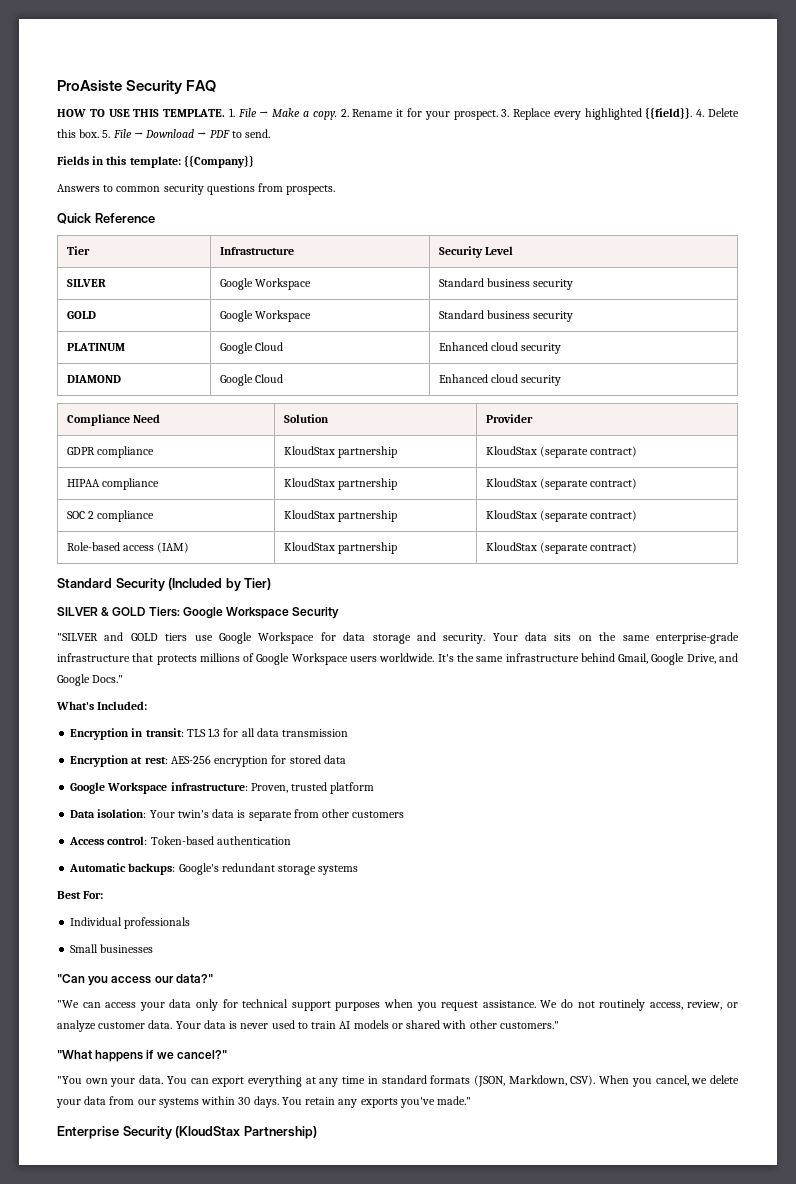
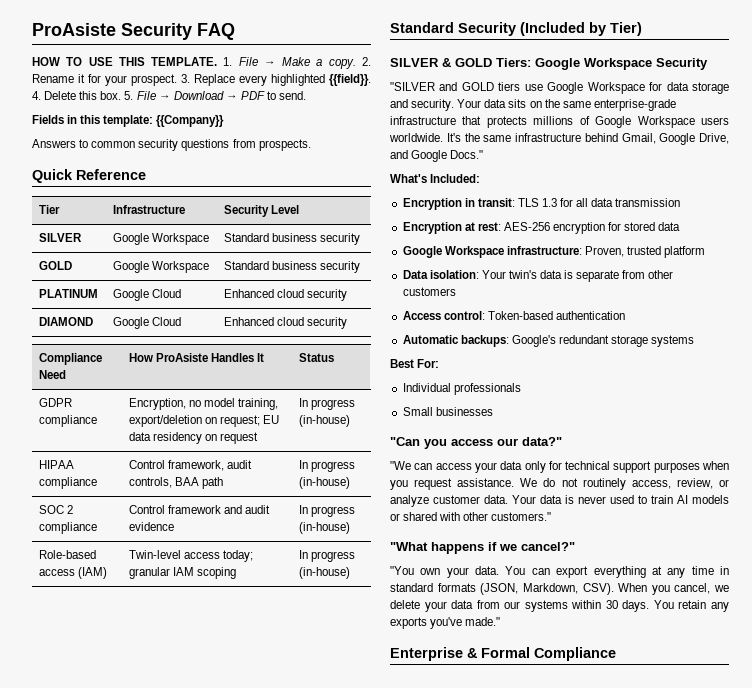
- Compliance Need | Solution | Provider
- GDPR compliance | KloudStax partnership | KloudStax (separate contract)
- HIPAA compliance | KloudStax partnership | KloudStax (separate contract)
- SOC 2 compliance | KloudStax partnership | KloudStax (separate contract)
- Role-based access (IAM) | KloudStax partnership | KloudStax (separate contract)
+ Compliance Need | How ProAsiste Handles It | Status
+ GDPR compliance | Encryption, no model training, export/deletion on request; EU data residency on request | In progress (in-house)
+ HIPAA compliance | Control framework, audit controls, BAA path | In progress (in-house)
+ SOC 2 compliance | Control framework and audit evidence | In progress (in-house)
+ Role-based access (IAM) | Twin-level access today; granular IAM scoping | In progress (in-house)
- Enterprise Security (KloudStax Partnership)
+ Enterprise & Formal Compliance

